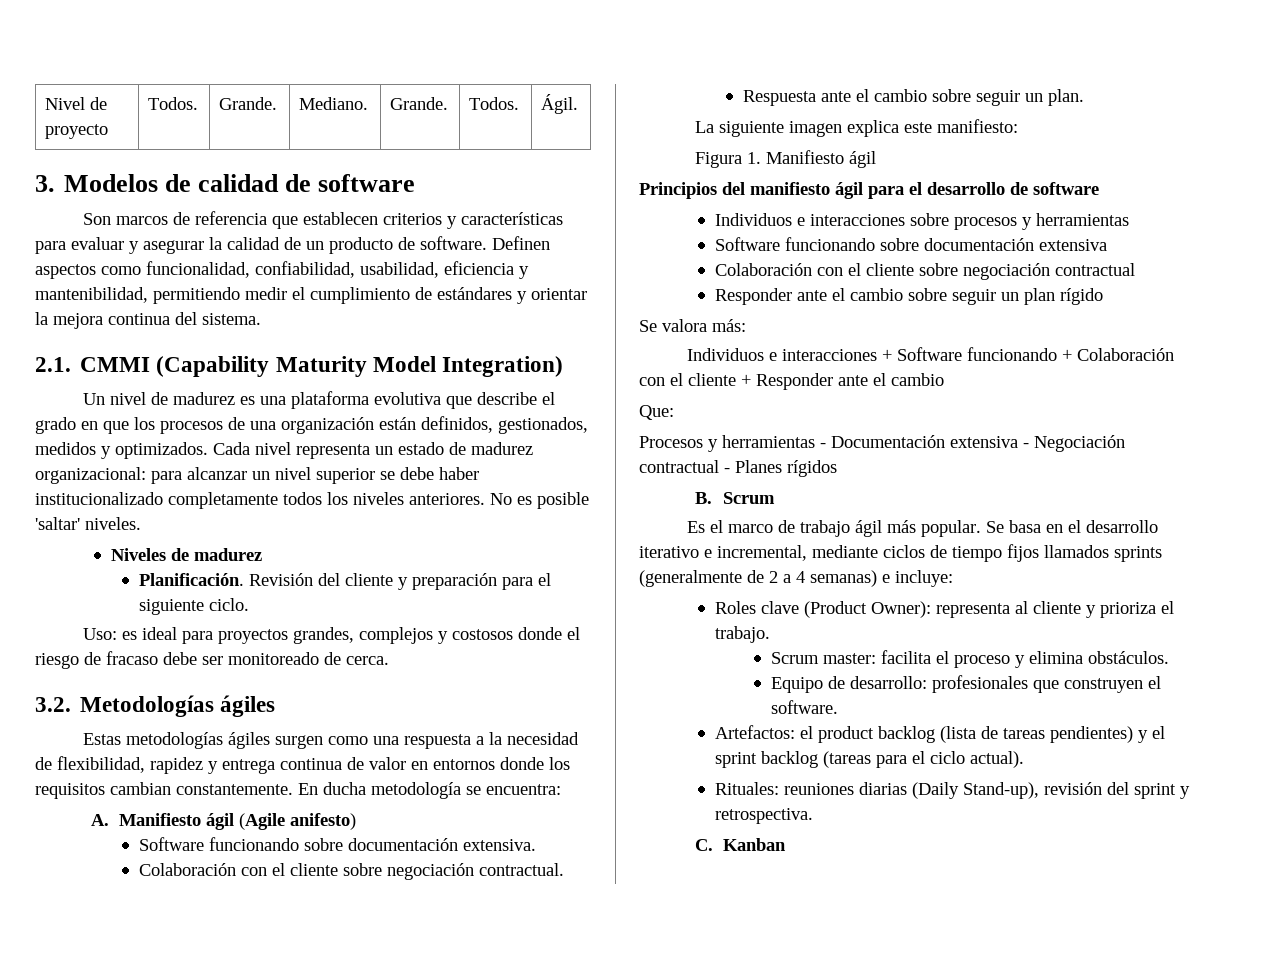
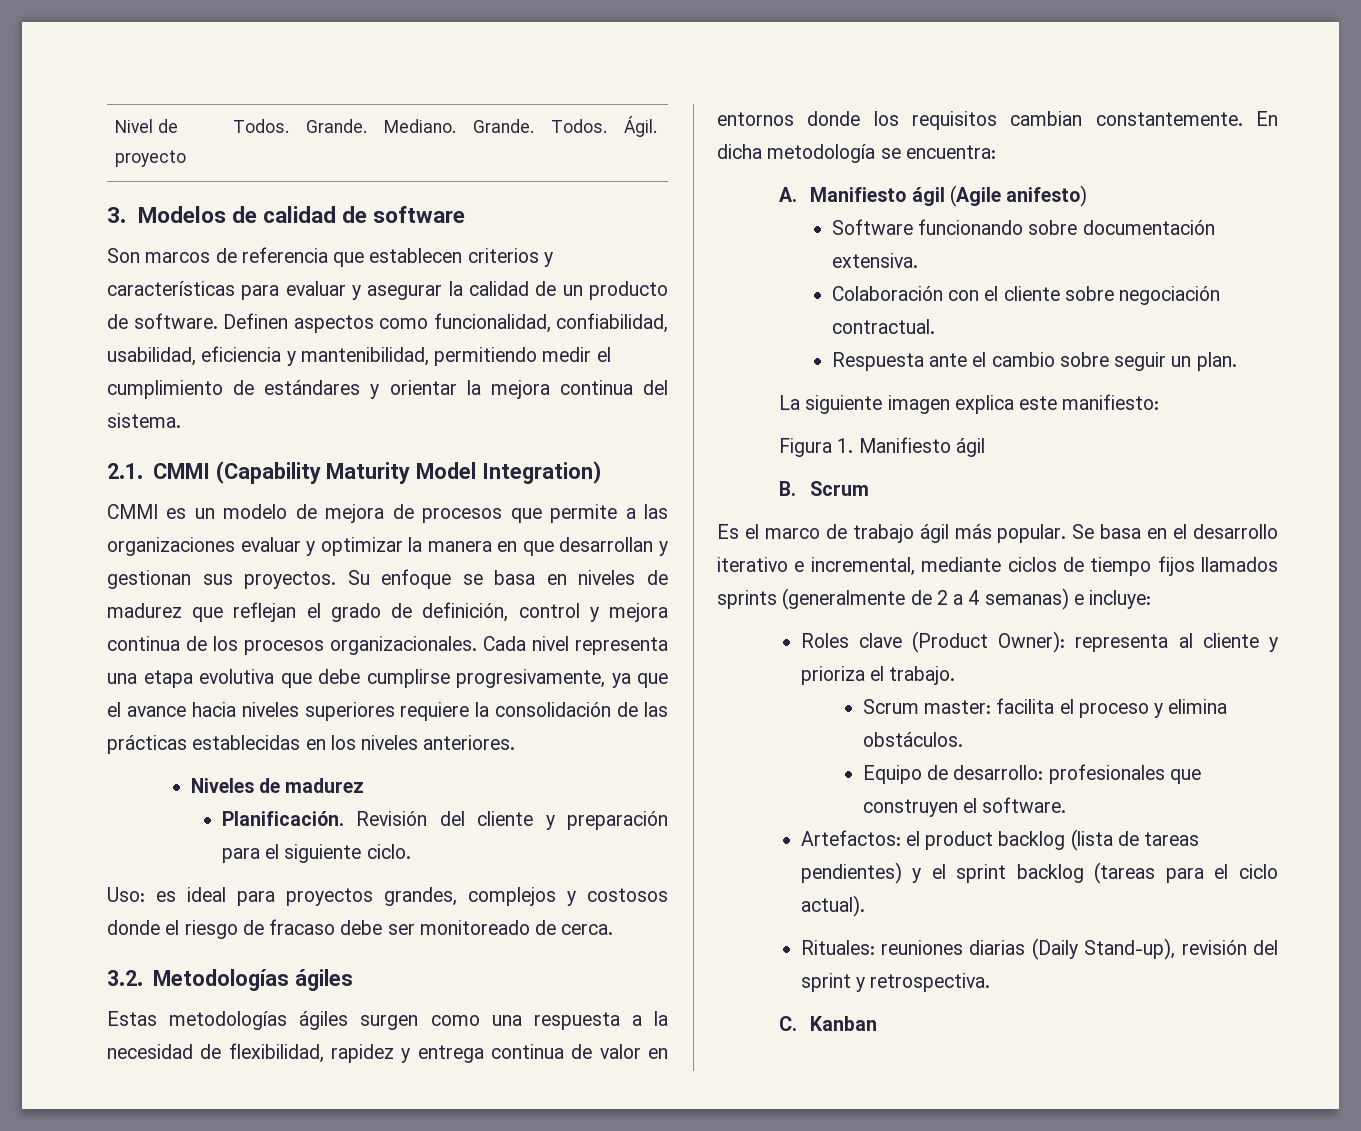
- Un nivel de madurez es una plataforma evolutiva que describe el grado en que los procesos de una organización están definidos, gestionados, medidos y optimizados. Cada nivel representa un estado de madurez organizacional: para alcanzar un nivel superior se debe haber institucionalizado completamente todos los niveles anteriores. No es posible 'saltar' niveles.
+ CMMI es un modelo de mejora de procesos que permite a las organizaciones evaluar y optimizar la manera en que desarrollan y gestionan sus proyectos. Su enfoque se basa en niveles de madurez que reflejan el grado de definición, control y mejora continua de los procesos organizacionales. Cada nivel representa una etapa evolutiva que debe cumplirse progresivamente, ya que el avance hacia niveles superiores requiere la consolidación de las prácticas establecidas en los niveles anteriores.
- En ducha metodología se encuentra:
+ En dicha metodología se encuentra:
- Principios del manifiesto ágil para el desarrollo de software
- Individuos e interacciones sobre procesos y herramientas
- Software funcionando sobre documentación extensiva
- Colaboración con el cliente sobre negociación contractual
- Responder ante el cambio sobre seguir un plan rígido
- Se valora más:
- Individuos e interacciones + Software funcionando + Colaboración con el cliente + Responder ante el cambio
- Que:
- Procesos y herramientas - Documentación extensiva - Negociación contractual - Planes rígidos

